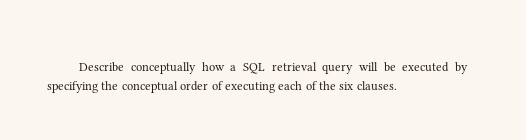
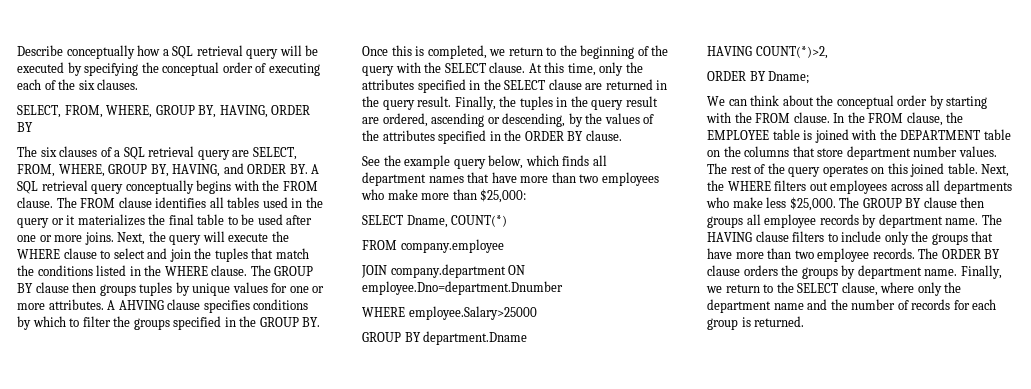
+ SELECT, FROM, WHERE, GROUP BY, HAVING, ORDER BY
+ The six clauses of a SQL retrieval query are SELECT, FROM, WHERE, GROUP BY, HAVING, and ORDER BY. A SQL retrieval query conceptually begins with the FROM clause. The FROM clause identifies all tables used in the query or it materializes the final table to be used after one or more joins. Next, the query will execute the WHERE clause to select and join the tuples that match the conditions listed in the WHERE clause. The GROUP BY clause then groups tuples by unique values for one or more attributes. A AHVING clause specifies conditions by which to filter the groups specified in the GROUP BY. Once this is completed, we return to the beginning of the query with the SELECT clause. At this time, only the attributes specified in the SELECT clause are returned in the query result. Finally, the tuples in the query result are ordered, ascending or descending, by the values of the attributes specified in the ORDER BY clause.
+ See the example query below, which finds all department names that have more than two employees who make more than $25,000:
+ SELECT Dname, COUNT(*)
+ FROM company.employee
+ JOIN company.department ON employee.Dno=department.Dnumber
+ WHERE employee.Salary>25000
+ GROUP BY department.Dname
+ HAVING COUNT(*)>2,
+ ORDER BY Dname;
+ We can think about the conceptual order by starting with the FROM clause. In the FROM clause, the EMPLOYEE table is joined with the DEPARTMENT table on the columns that store department number values. The rest of the query operates on this joined table. Next, the WHERE filters out employees across all departments who make less $25,000. The GROUP BY clause then groups all employee records by department name. The HAVING clause filters to include only the groups that have more than two employee records. The ORDER BY clause orders the groups by department name. Finally, we return to the SELECT clause, where only the department name and the number of records for each group is returned.

